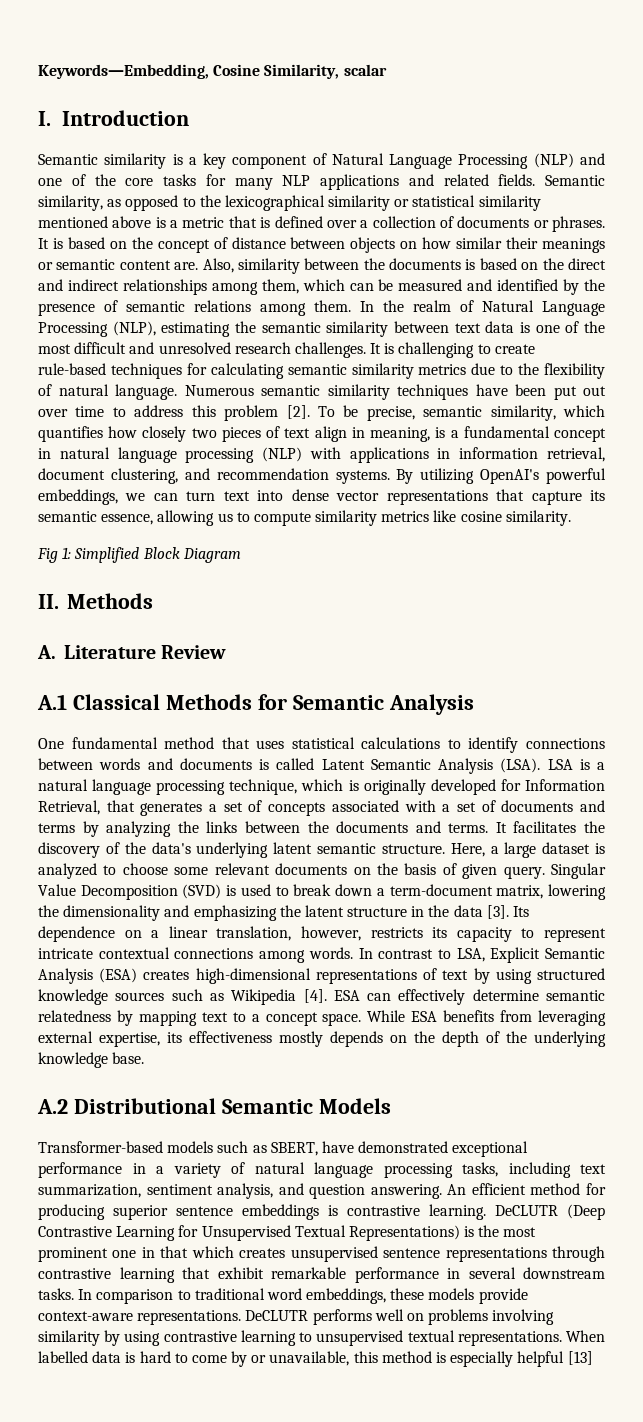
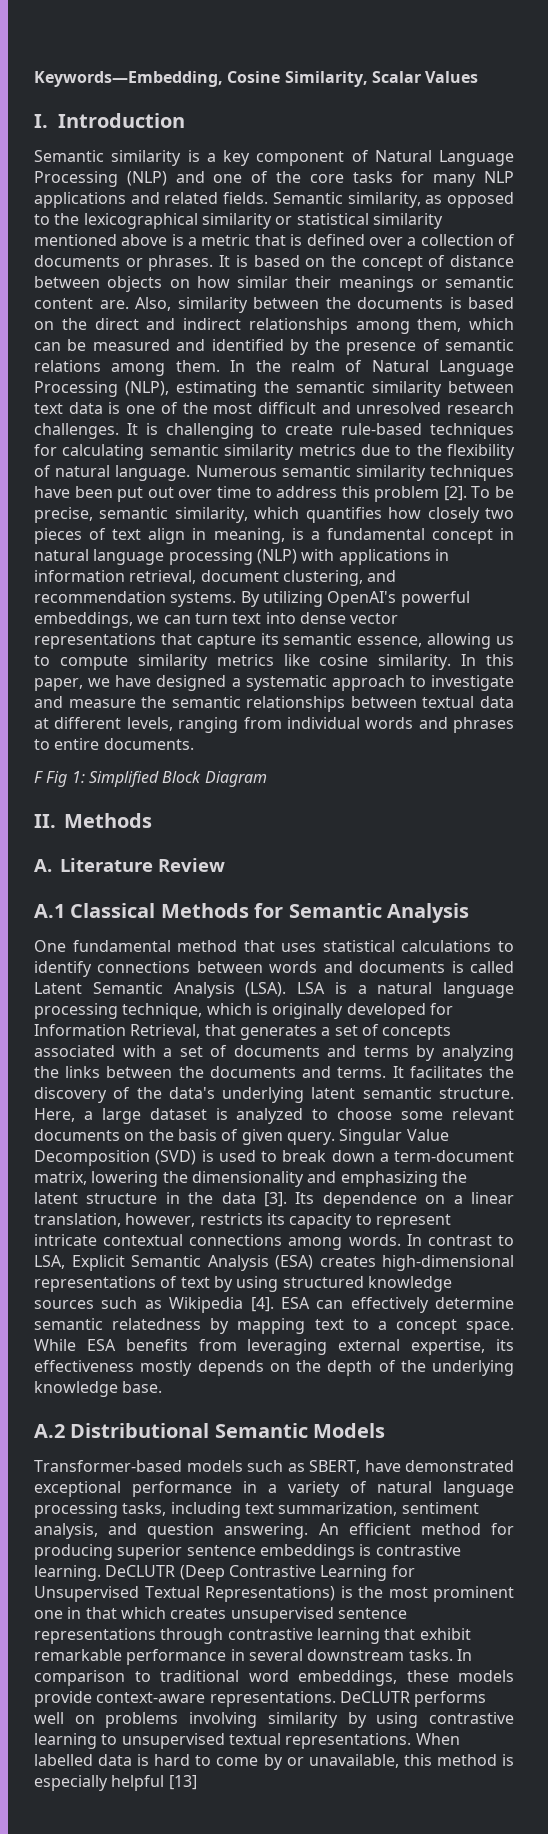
- Keywords—Embedding, Cosine Similarity, scalar
+ Keywords—Embedding, Cosine Similarity, Scalar Values
- By utilizing OpenAI's powerful embeddings, we can turn text into dense vector representations that capture its semantic essence, allowing us to compute similarity metrics like cosine similarity.
- Fig 1: Simplified Block Diagram
+ By utilizing OpenAI's powerful embeddings, we can turn text into dense vector representations that capture its semantic essence, allowing us to compute similarity metrics like cosine similarity. In this paper, we have designed a systematic approach to investigate and measure the semantic relationships between textual data at different levels, ranging from individual words and phrases to entire documents.
+ F Fig 1: Simplified Block Diagram

